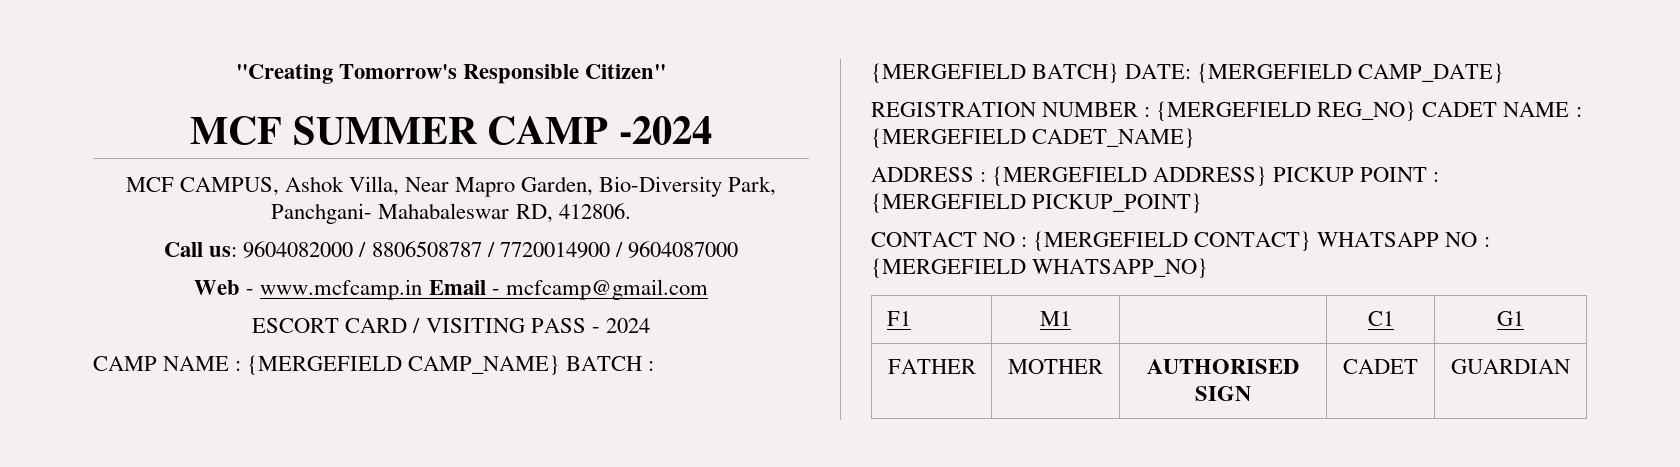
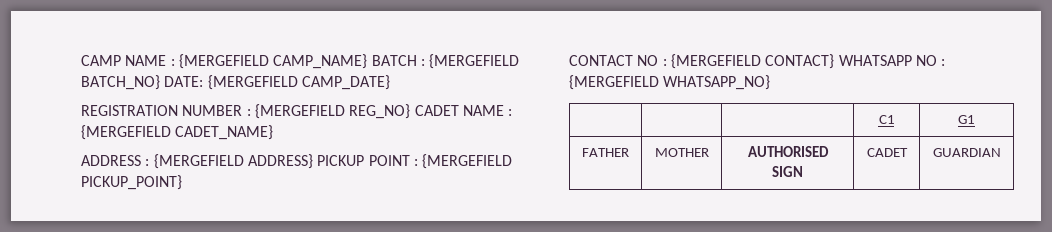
- "Creating Tomorrow's Responsible Citizen"
- MCF SUMMER CAMP -2024
- MCF CAMPUS, Ashok Villa, Near Mapro Garden, Bio-Diversity Park, Panchgani- Mahabaleswar RD, 412806.
- Call us: 9604082000 / 8806508787 / 7720014900 / 9604087000
- Web - www.mcfcamp.in Email - mcfcamp@gmail.com
- ESCORT CARD / VISITING PASS - 2024
- CAMP NAME : {MERGEFIELD CAMP_NAME} BATCH : {MERGEFIELD BATCH} DATE: {MERGEFIELD CAMP_DATE}
+ CAMP NAME : {MERGEFIELD CAMP_NAME} BATCH : {MERGEFIELD BATCH_NO} DATE: {MERGEFIELD CAMP_DATE}
- F1 | M1 | | C1 | G1
+ | | | C1 | G1

